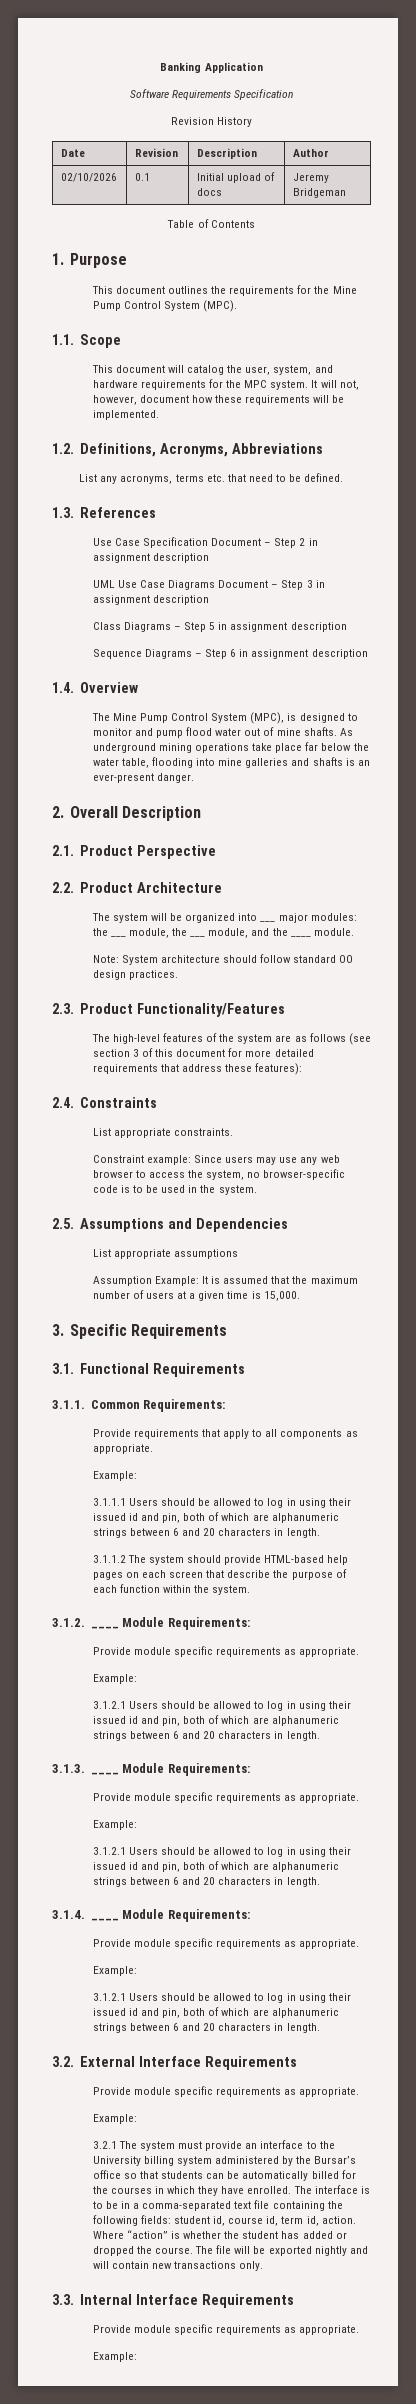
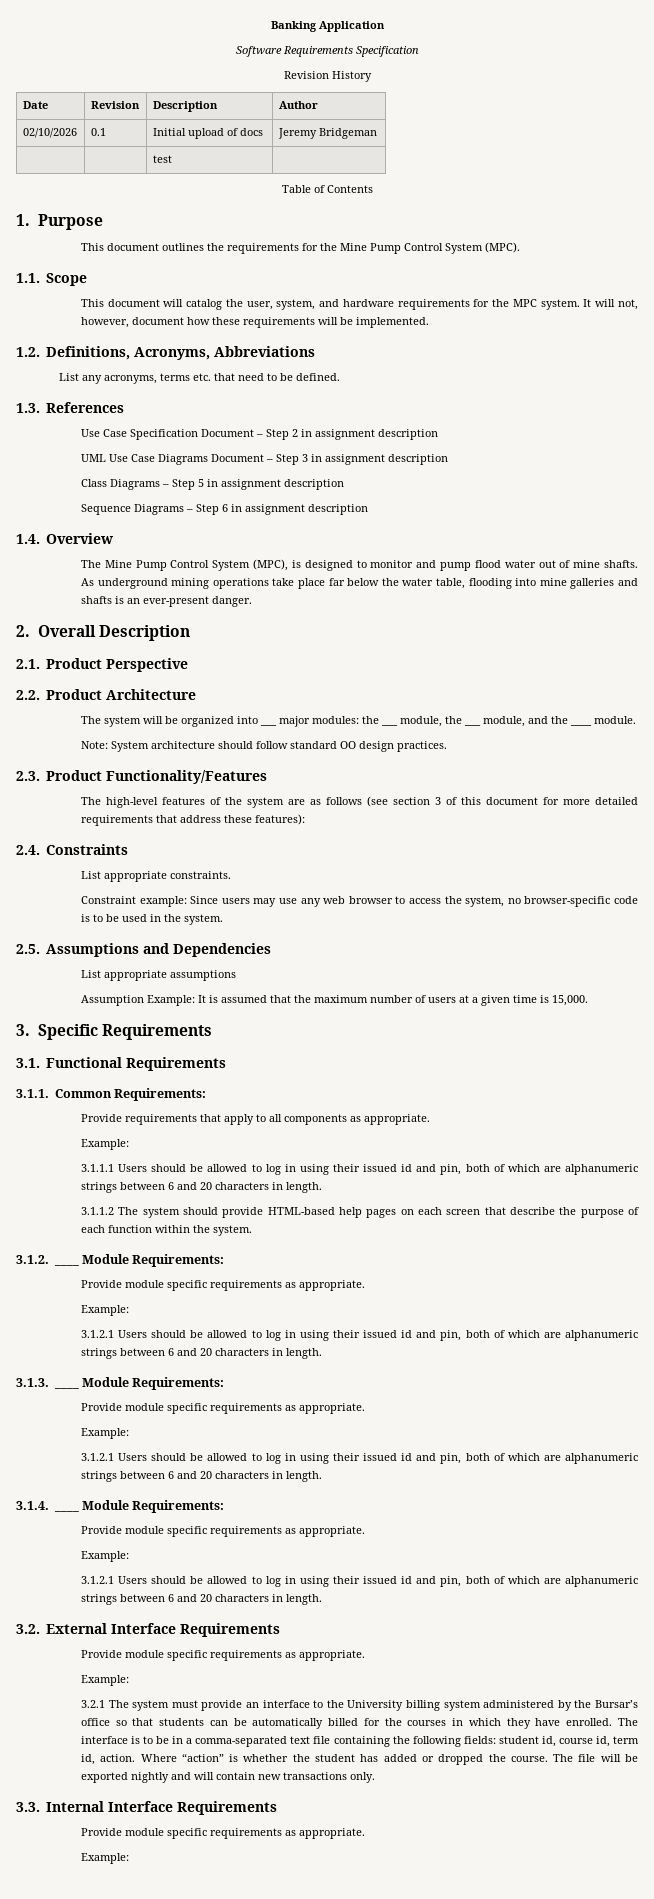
+ | | test |

